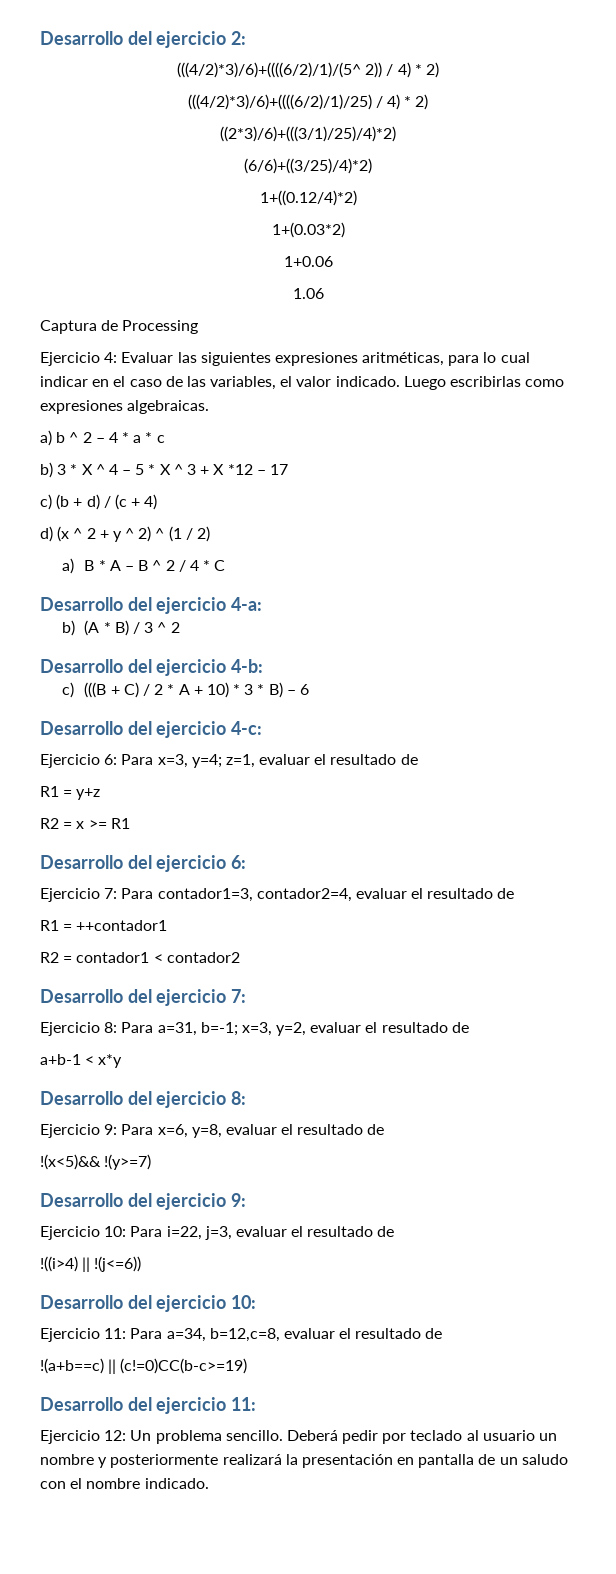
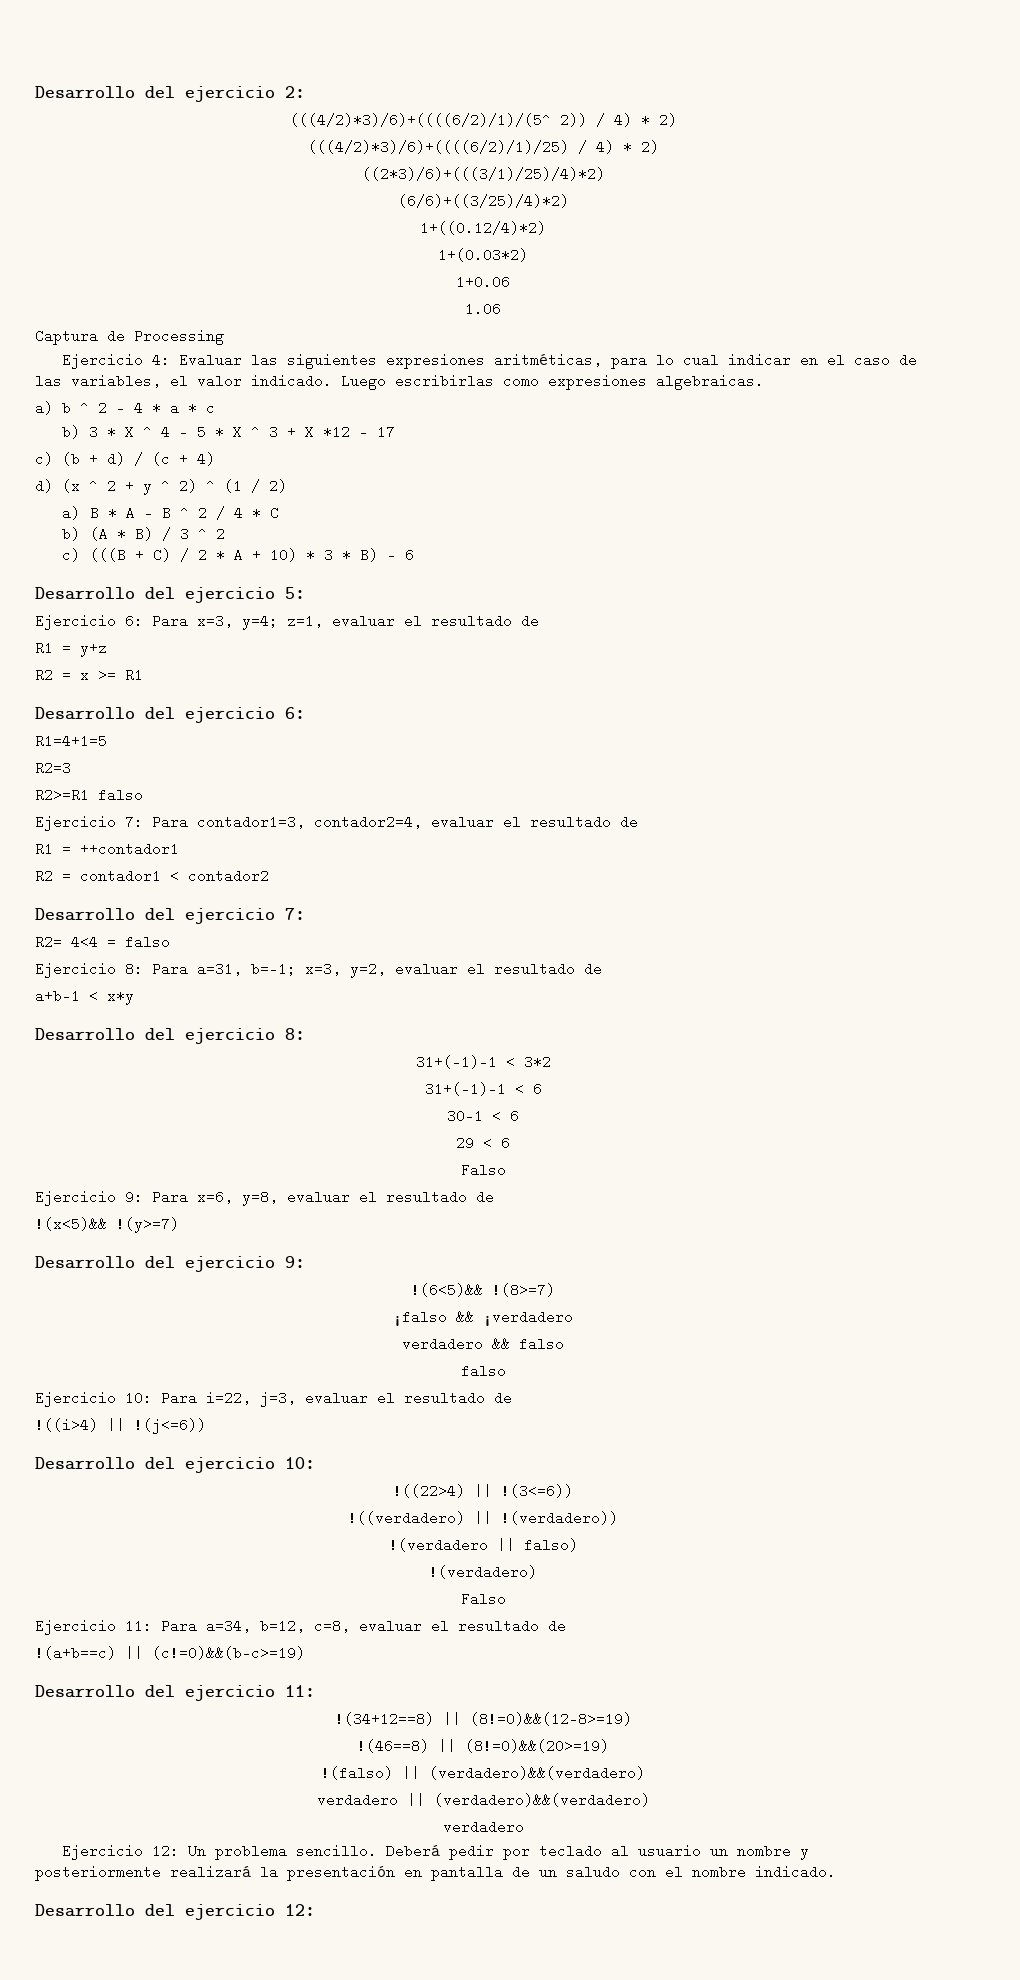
- Desarrollo del ejercicio 4-a:
- Desarrollo del ejercicio 4-b:
- Desarrollo del ejercicio 4-c:
+ Desarrollo del ejercicio 5:
+ R1=4+1=5
+ R2=3
+ R2>=R1 falso
+ R2= 4<4 = falso
+ 31+(-1)-1 < 3*2
+ 31+(-1)-1 < 6
+ 30-1 < 6
+ 29 < 6
+ Falso
+ !(6<5)&& !(8>=7)
+ ¡falso && ¡verdadero
+ verdadero && falso
+ falso
+ !((22>4) || !(3<=6))
+ !((verdadero) || !(verdadero))
+ !(verdadero || falso)
+ !(verdadero)
+ Falso
- Ejercicio 11: Para a=34, b=12,c=8, evaluar el resultado de
+ Ejercicio 11: Para a=34, b=12, c=8, evaluar el resultado de
- !(a+b==c) || (c!=0)CC(b-c>=19)
+ !(a+b==c) || (c!=0)&&(b-c>=19)
+ !(34+12==8) || (8!=0)&&(12-8>=19)
+ !(46==8) || (8!=0)&&(20>=19)
+ !(falso) || (verdadero)&&(verdadero)
+ verdadero || (verdadero)&&(verdadero)
+ verdadero
+ Desarrollo del ejercicio 12:

